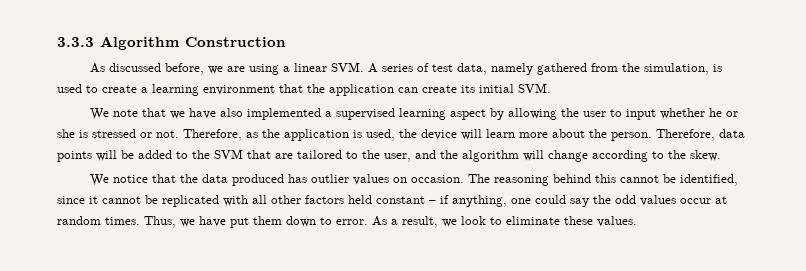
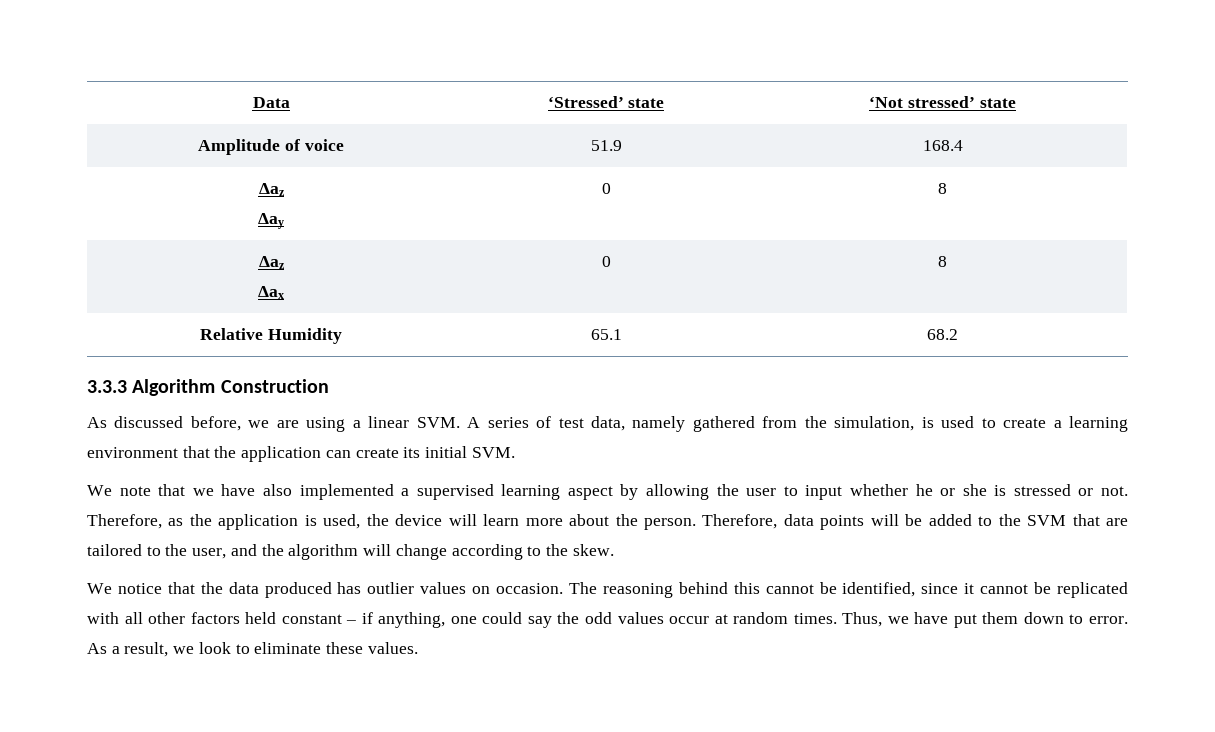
+ Data | ‘Stressed’ state | ‘Not stressed’ state
+ Amplitude of voice | 51.9 | 168.4
+ Δaz
+ Δay | 0 | 8
+ Δaz
+ Δax | 0 | 8
+ Relative Humidity | 65.1 | 68.2

